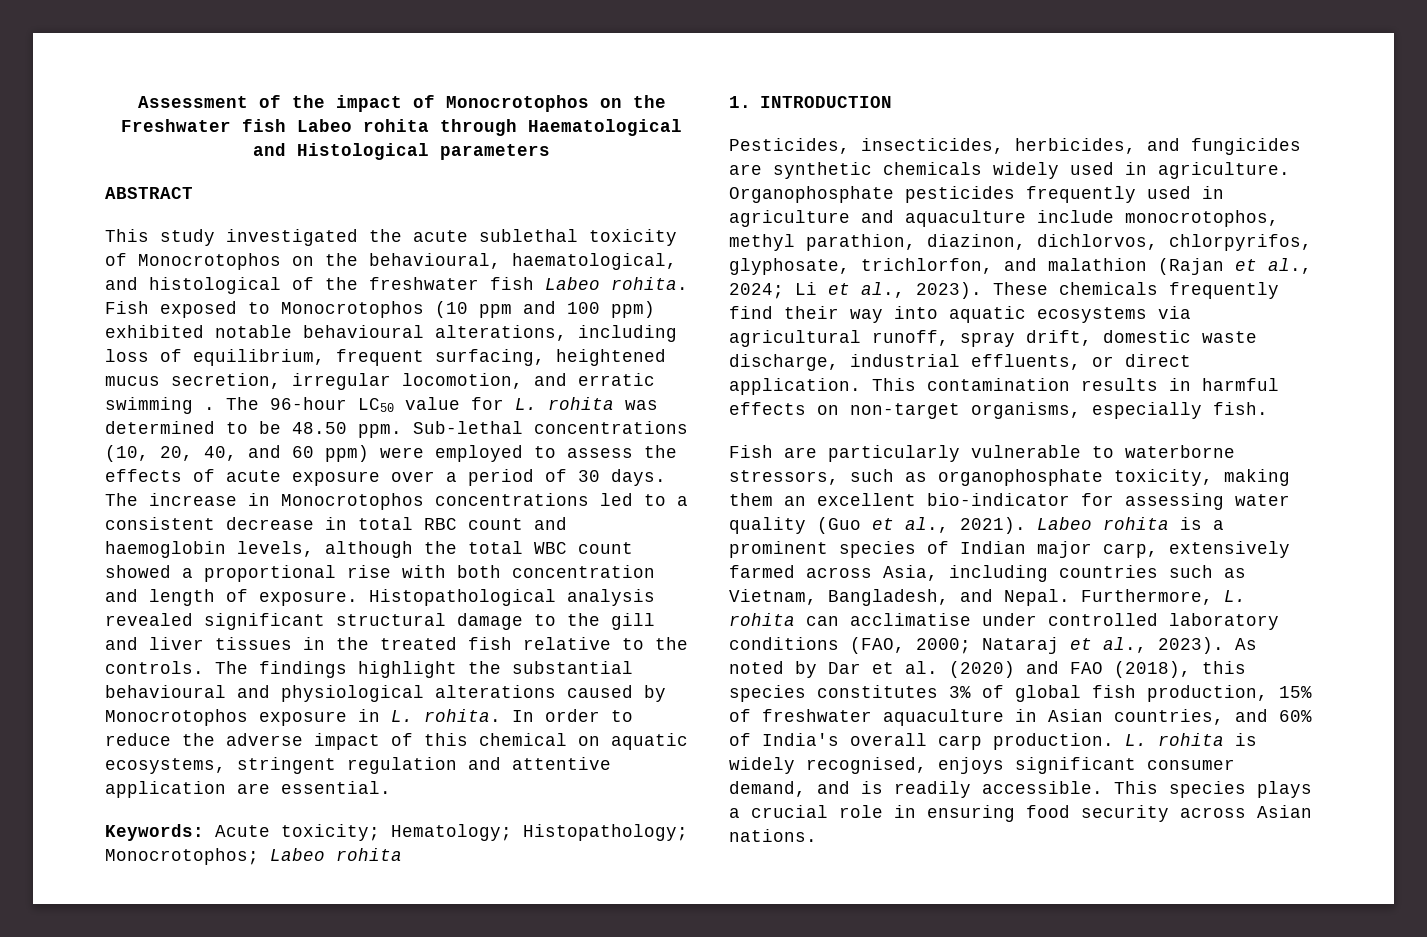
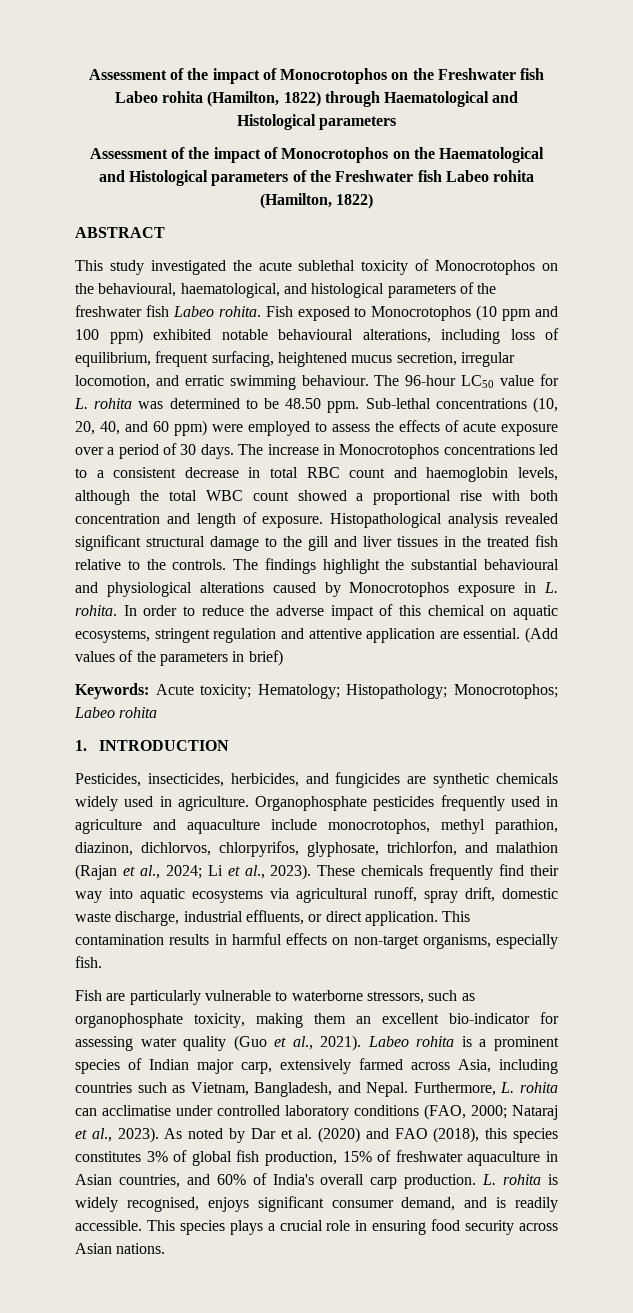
- Assessment of the impact of Monocrotophos on the Freshwater fish Labeo rohita through Haematological and Histological parameters
+ Assessment of the impact of Monocrotophos on the Freshwater fish Labeo rohita (Hamilton, 1822) through Haematological and Histological parameters
+ Assessment of the impact of Monocrotophos on the Haematological and Histological parameters of the Freshwater fish Labeo rohita (Hamilton, 1822)
- This study investigated the acute sublethal toxicity of Monocrotophos on the behavioural, haematological, and histological of the freshwater fish Labeo rohita.
+ This study investigated the acute sublethal toxicity of Monocrotophos on the behavioural, haematological, and histological parameters of the freshwater fish Labeo rohita.
- Fish exposed to Monocrotophos (10 ppm and 100 ppm) exhibited notable behavioural alterations, including loss of equilibrium, frequent surfacing, heightened mucus secretion, irregular locomotion, and erratic swimming .
+ Fish exposed to Monocrotophos (10 ppm and 100 ppm) exhibited notable behavioural alterations, including loss of equilibrium, frequent surfacing, heightened mucus secretion, irregular locomotion, and erratic swimming behaviour.
+ (Add values of the parameters in brief)

